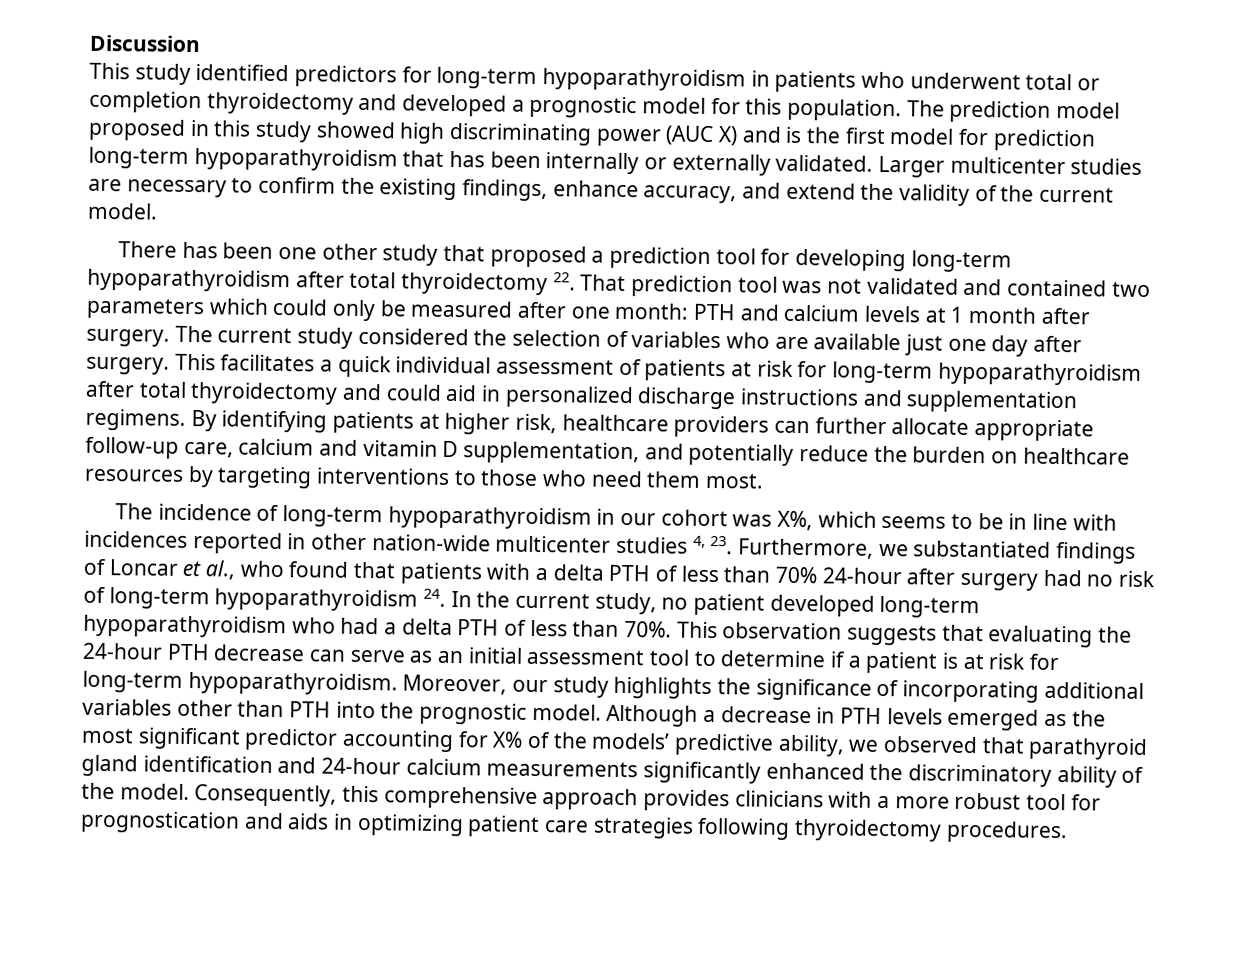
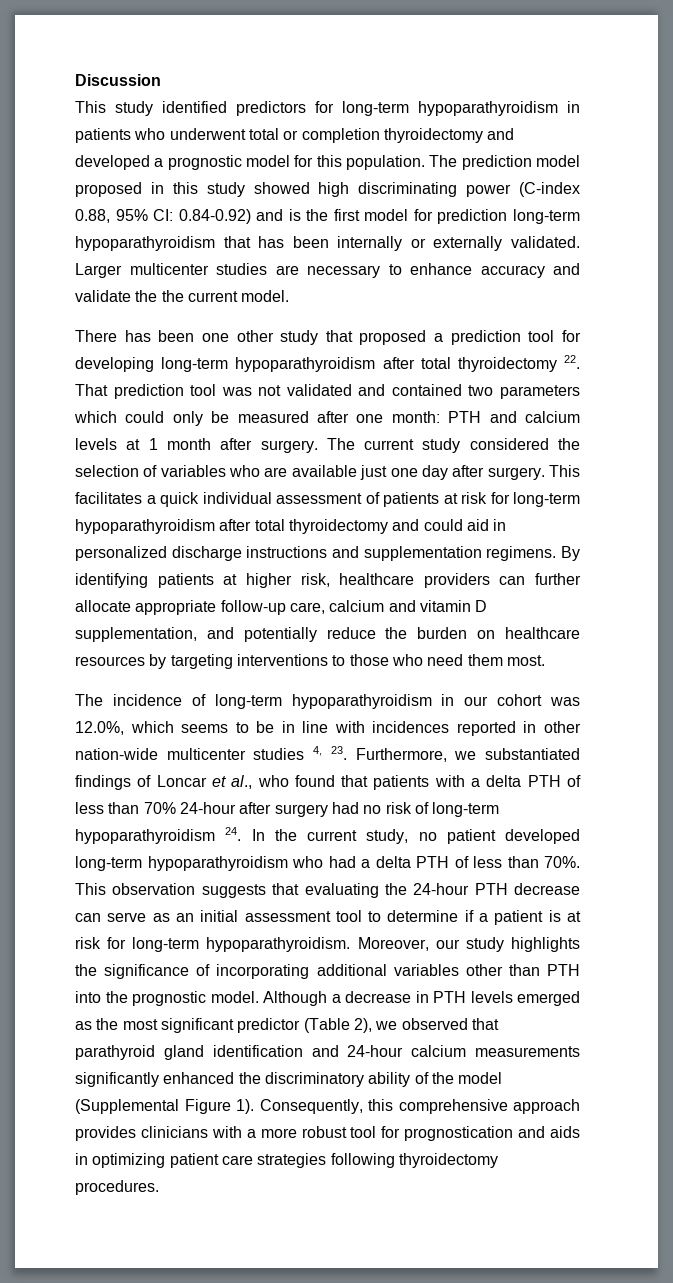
- The prediction model proposed in this study showed high discriminating power (AUC X) and is the first model for prediction long-term hypoparathyroidism that has been internally or externally validated.
+ The prediction model proposed in this study showed high discriminating power (C-index 0.88, 95% CI: 0.84-0.92) and is the first model for prediction long-term hypoparathyroidism that has been internally or externally validated.
- Larger multicenter studies are necessary to confirm the existing findings, enhance accuracy, and extend the validity of the current model.
+ Larger multicenter studies are necessary to enhance accuracy and validate the the current model.
- The incidence of long-term hypoparathyroidism in our cohort was X%, which seems to be in line with incidences reported in other nation-wide multicenter studies 4, 23. Furthermore, we substantiated findings of Loncar et al., who found that patients with a delta PTH of less than 70% 24-hour after surgery had no risk of long-term hypoparathyroidism 24. In the current study, no patient developed long-term hypoparathyroidism who had a delta PTH of less than 70%.
+ The incidence of long-term hypoparathyroidism in our cohort was 12.0%, which seems to be in line with incidences reported in other nation-wide multicenter studies 4, 23. Furthermore, we substantiated findings of Loncar et al., who found that patients with a delta PTH of less than 70% 24-hour after surgery had no risk of long-term hypoparathyroidism 24. In the current study, no patient developed long-term hypoparathyroidism who had a delta PTH of less than 70%.
- Although a decrease in PTH levels emerged as the most significant predictor accounting for X% of the models’ predictive ability, we observed that parathyroid gland identification and 24-hour calcium measurements significantly enhanced the discriminatory ability of the model.
+ Although a decrease in PTH levels emerged as the most significant predictor (Table 2), we observed that parathyroid gland identification and 24-hour calcium measurements significantly enhanced the discriminatory ability of the model (Supplemental Figure 1).

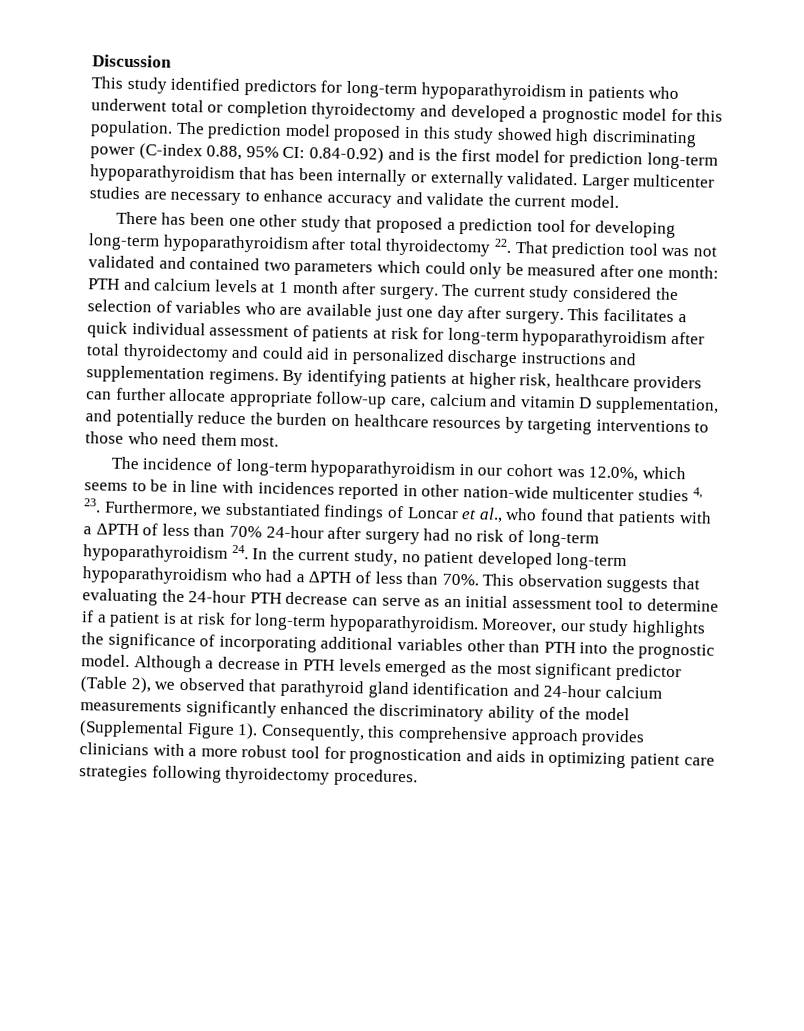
- Larger multicenter studies are necessary to enhance accuracy and validate the the current model.
+ Larger multicenter studies are necessary to enhance accuracy and validate the current model.
- The incidence of long-term hypoparathyroidism in our cohort was 12.0%, which seems to be in line with incidences reported in other nation-wide multicenter studies 4, 23. Furthermore, we substantiated findings of Loncar et al., who found that patients with a delta PTH of less than 70% 24-hour after surgery had no risk of long-term hypoparathyroidism 24. In the current study, no patient developed long-term hypoparathyroidism who had a delta PTH of less than 70%.
+ The incidence of long-term hypoparathyroidism in our cohort was 12.0%, which seems to be in line with incidences reported in other nation-wide multicenter studies 4, 23. Furthermore, we substantiated findings of Loncar et al., who found that patients with a ΔPTH of less than 70% 24-hour after surgery had no risk of long-term hypoparathyroidism 24. In the current study, no patient developed long-term hypoparathyroidism who had a ΔPTH of less than 70%.

